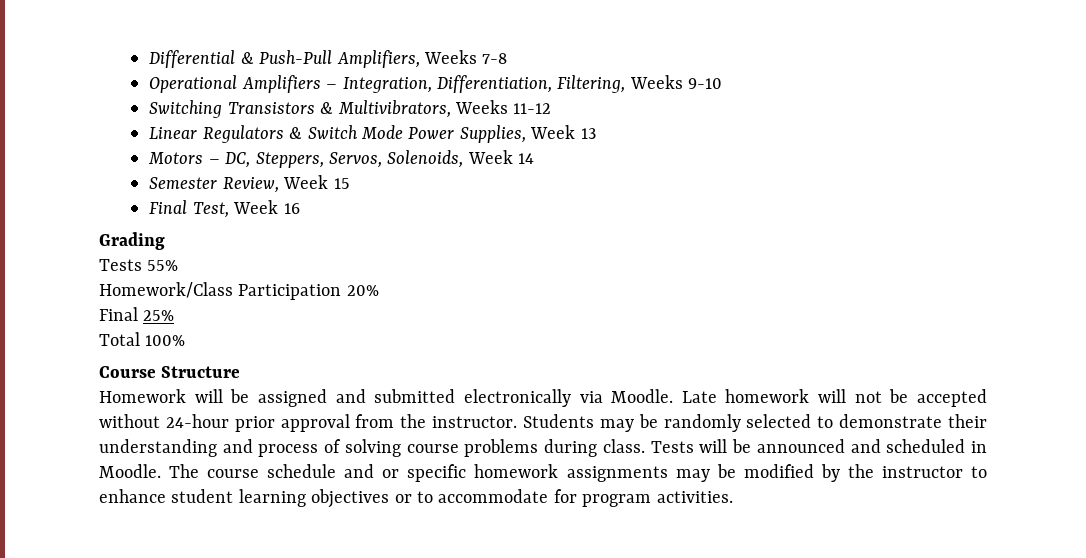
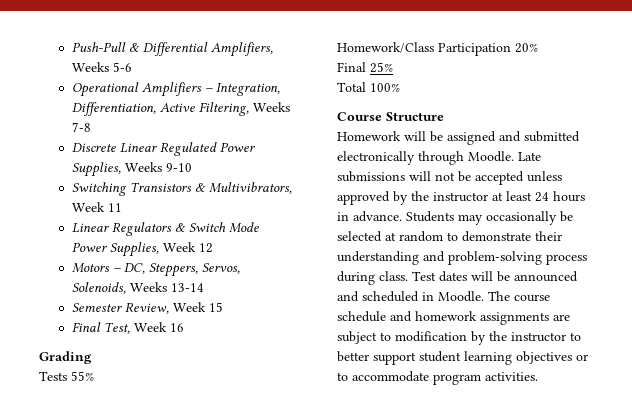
- Differential & Push-Pull Amplifiers, Weeks 7-8
+ Push-Pull & Differential Amplifiers, Weeks 5-6
- Operational Amplifiers – Integration, Differentiation, Filtering, Weeks 9-10
+ Operational Amplifiers – Integration, Differentiation, Active Filtering, Weeks 7-8
+ Discrete Linear Regulated Power Supplies, Weeks 9-10
- Switching Transistors & Multivibrators, Weeks 11-12
+ Switching Transistors & Multivibrators, Week 11
- Linear Regulators & Switch Mode Power Supplies, Week 13
+ Linear Regulators & Switch Mode Power Supplies, Week 12
- Motors – DC, Steppers, Servos, Solenoids, Week 14
+ Motors – DC, Steppers, Servos, Solenoids, Weeks 13-14
- Homework will be assigned and submitted electronically via Moodle.
+ Homework will be assigned and submitted electronically through Moodle.
- Late homework will not be accepted without 24-hour prior approval from the instructor. Students may be randomly selected to demonstrate their understanding and process of solving course problems during class. Tests will be announced and scheduled in Moodle.
+ Late submissions will not be accepted unless approved by the instructor at least 24 hours in advance. Students may occasionally be selected at random to demonstrate their understanding and problem-solving process during class. Test dates will be announced and scheduled in Moodle.
- The course schedule and or specific homework assignments may be modified by the instructor to enhance student learning objectives or to accommodate for program activities.
+ The course schedule and homework assignments are subject to modification by the instructor to better support student learning objectives or to accommodate program activities.

